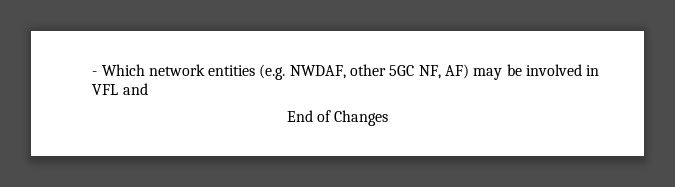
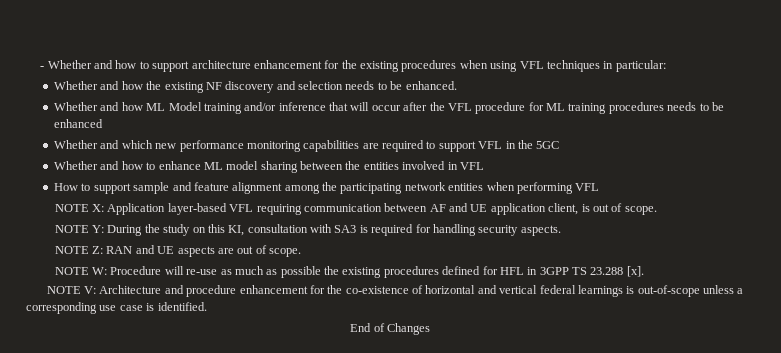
- - Which network entities (e.g. NWDAF, other 5GC NF, AF) may be involved in VFL and
+ - Whether and how to support architecture enhancement for the existing procedures when using VFL techniques in particular:
+ Whether and how the existing NF discovery and selection needs to be enhanced.
+ Whether and how ML Model training and/or inference that will occur after the VFL procedure for ML training procedures needs to be enhanced
+ Whether and which new performance monitoring capabilities are required to support VFL in the 5GC
+ Whether and how to enhance ML model sharing between the entities involved in VFL
+ How to support sample and feature alignment among the participating network entities when performing VFL
+ NOTE X: Application layer-based VFL requiring communication between AF and UE application client, is out of scope.
+ NOTE Y: During the study on this KI, consultation with SA3 is required for handling security aspects.
+ NOTE Z: RAN and UE aspects are out of scope.
+ NOTE W: Procedure will re-use as much as possible the existing procedures defined for HFL in 3GPP TS 23.288 [x].
+ NOTE V: Architecture and procedure enhancement for the co-existence of horizontal and vertical federal learnings is out-of-scope unless a corresponding use case is identified.

